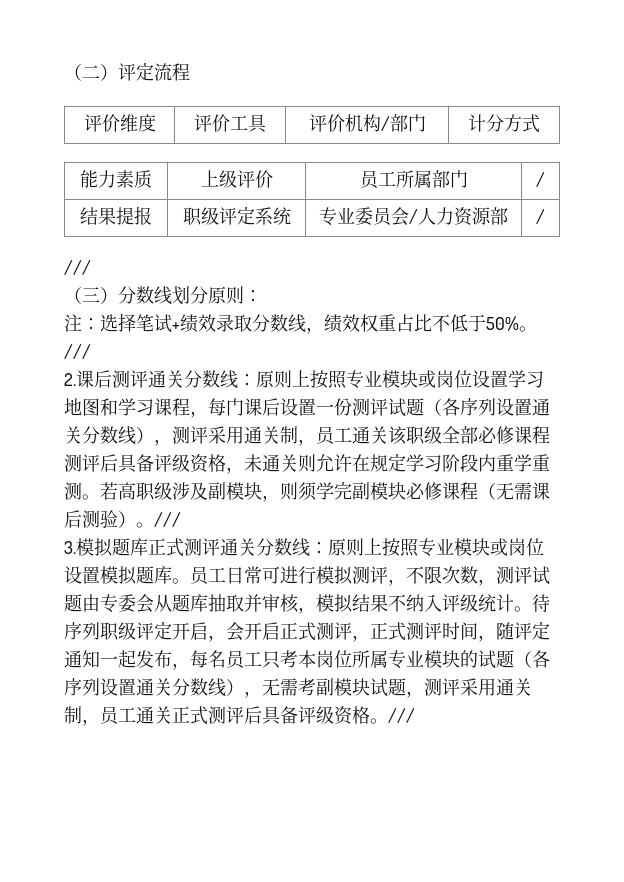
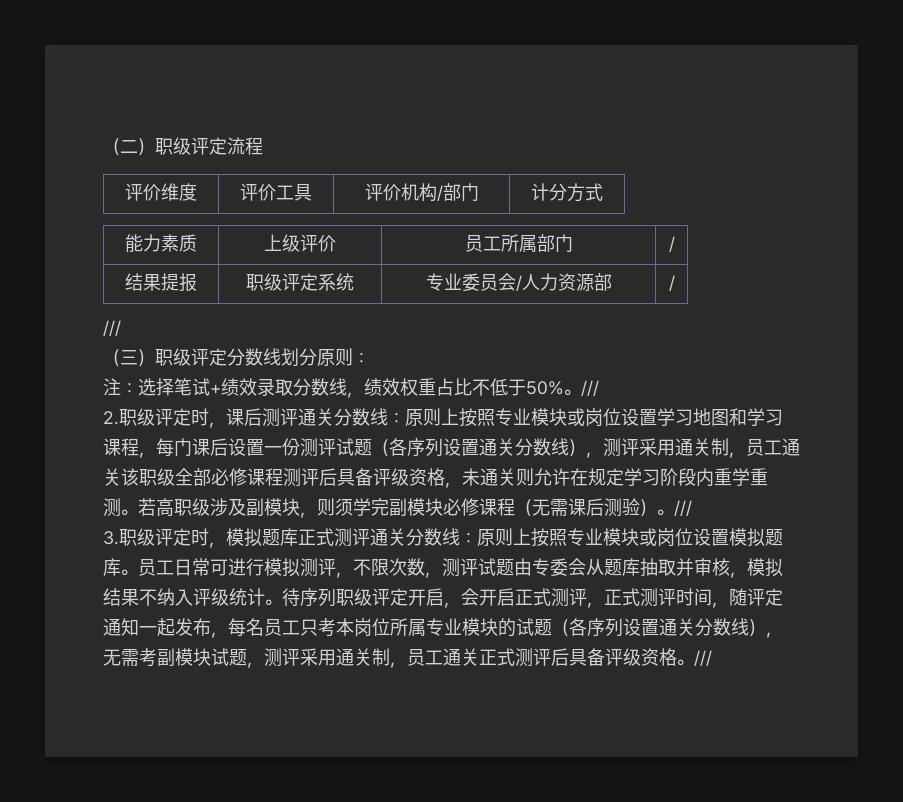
- （二）评定流程
+ （二）职级评定流程
- （三）分数线划分原则：
+ （三）职级评定分数线划分原则：
- 2.课后测评通关分数线：原则上按照专业模块或岗位设置学习地图和学习课程，每门课后设置一份测评试题（各序列设置通关分数线），测评采用通关制，员工通关该职级全部必修课程测评后具备评级资格，未通关则允许在规定学习阶段内重学重测。
+ 2.职级评定时，课后测评通关分数线：原则上按照专业模块或岗位设置学习地图和学习课程，每门课后设置一份测评试题（各序列设置通关分数线），测评采用通关制，员工通关该职级全部必修课程测评后具备评级资格，未通关则允许在规定学习阶段内重学重测。
- 3.模拟题库正式测评通关分数线：原则上按照专业模块或岗位设置模拟题库。
+ 3.职级评定时，模拟题库正式测评通关分数线：原则上按照专业模块或岗位设置模拟题库。

